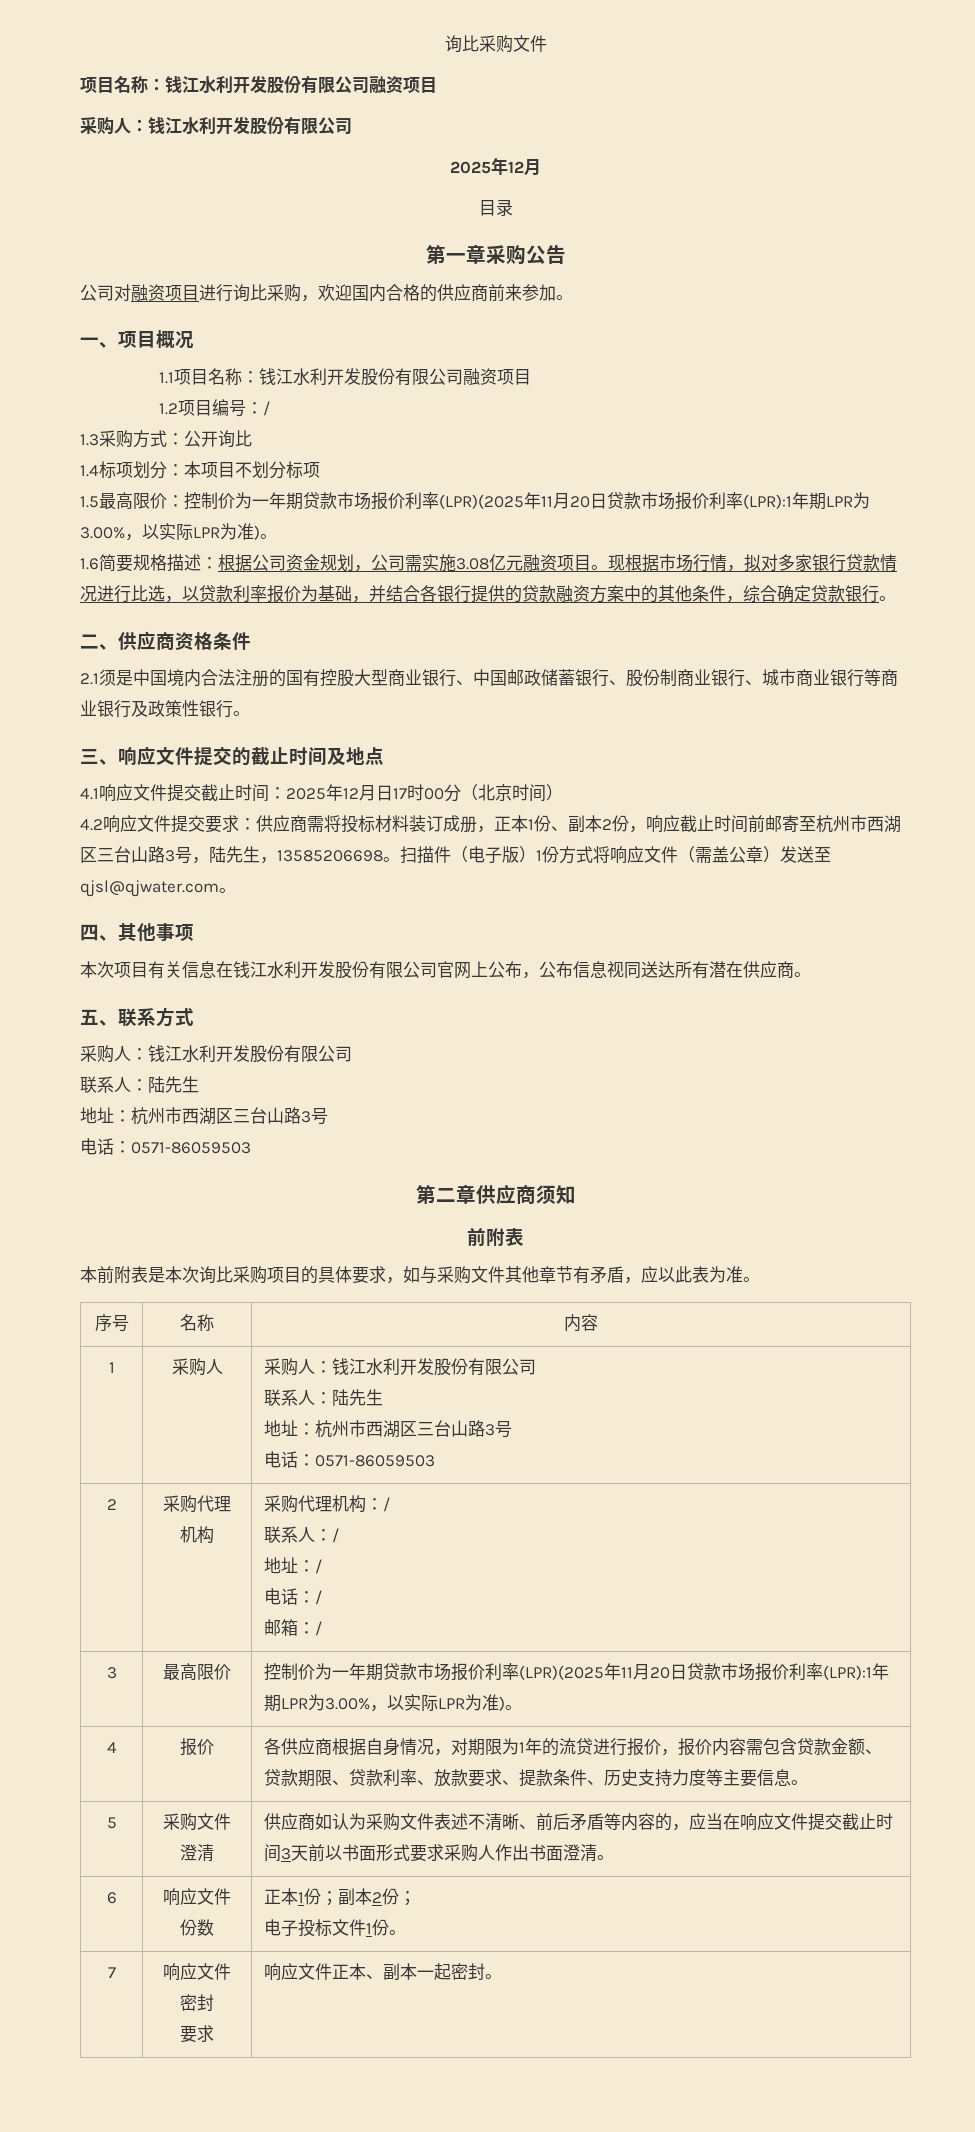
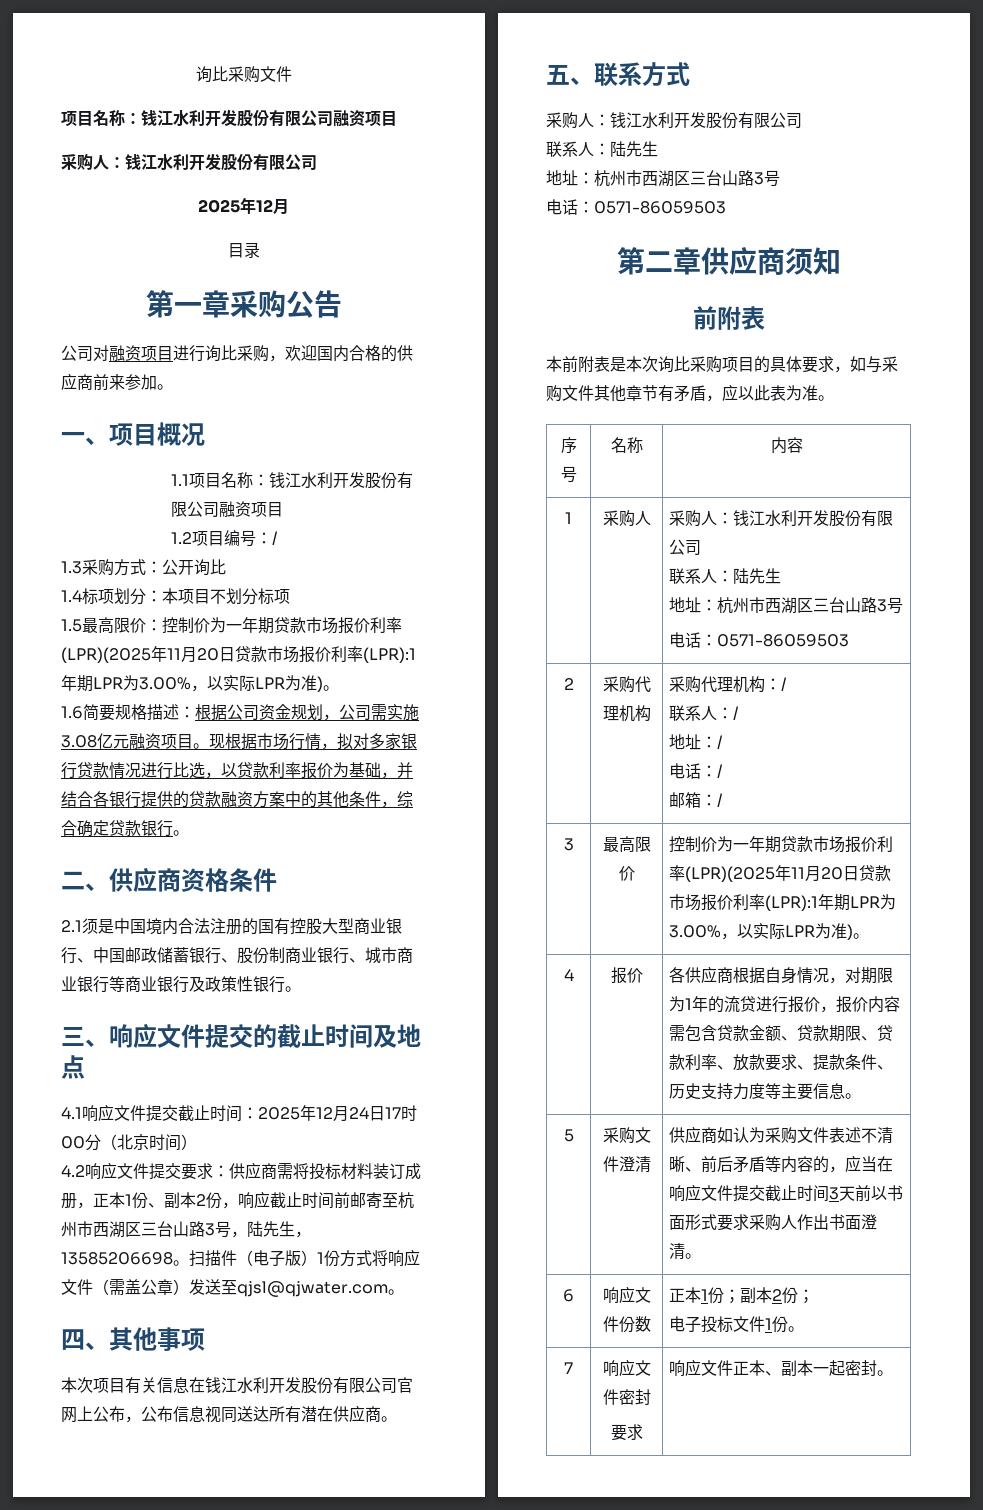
- 4.1响应文件提交截止时间：2025年12月日17时00分（北京时间）
+ 4.1响应文件提交截止时间：2025年12月24日17时00分（北京时间）

